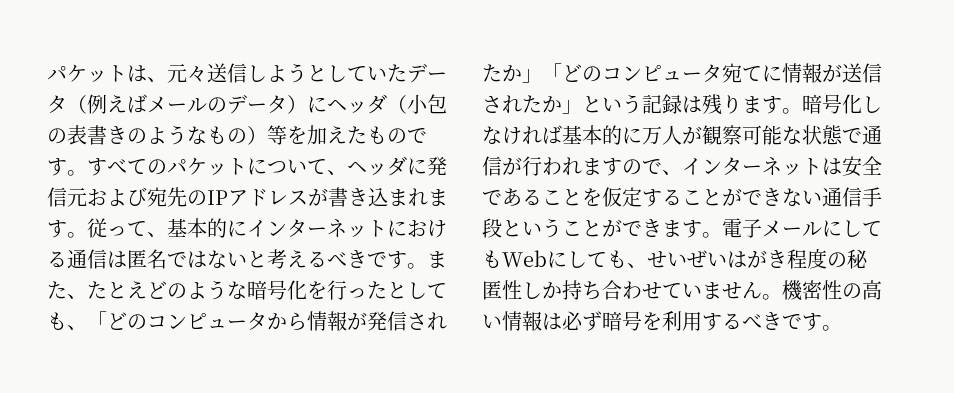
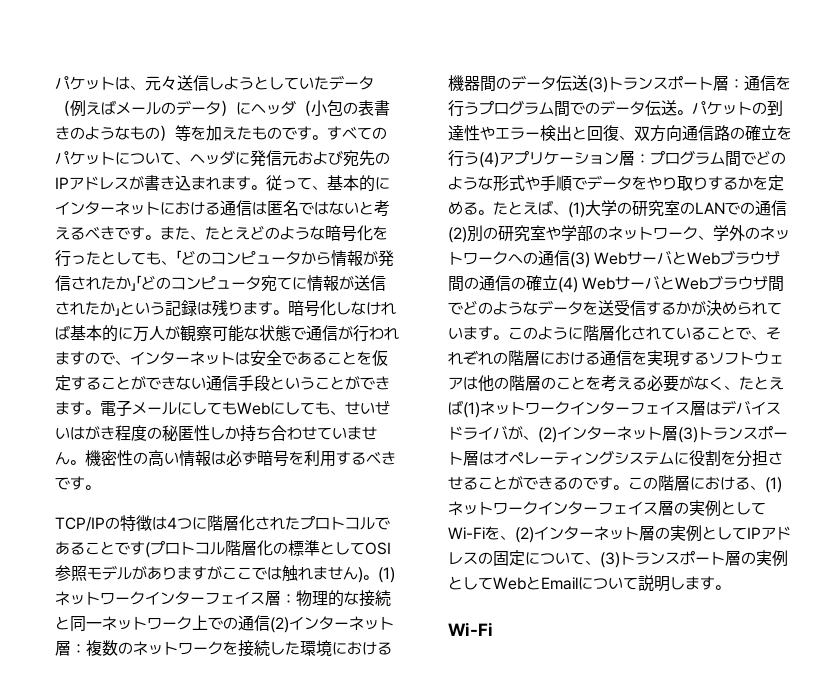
+ TCP/IPの特徴は4つに階層化されたプロトコルであることです(プロトコル階層化の標準としてOSI参照モデルがありますがここでは触れません)。(1)ネットワークインターフェイス層：物理的な接続と同一ネットワーク上での通信(2)インターネット層：複数のネットワークを接続した環境における機器間のデータ伝送(3)トランスポート層：通信を行うプログラム間でのデータ伝送。パケットの到達性やエラー検出と回復、双方向通信路の確立を行う(4)アプリケーション層：プログラム間でどのような形式や手順でデータをやり取りするかを定める。たとえば、(1)大学の研究室のLANでの通信(2)別の研究室や学部のネットワーク、学外のネットワークへの通信(3) WebサーバとWebブラウザ間の通信の確立(4) WebサーバとWebブラウザ間でどのようなデータを送受信するかが決められています。このように階層化されていることで、それぞれの階層における通信を実現するソフトウェアは他の階層のことを考える必要がなく、たとえば(1)ネットワークインターフェイス層はデバイスドライバが、(2)インターネット層(3)トランスポート層はオペレーティングシステムに役割を分担させることができるのです。この階層における、(1)ネットワークインターフェイス層の実例としてWi-Fiを、(2)インターネット層の実例としてIPアドレスの固定について、(3)トランスポート層の実例としてWebとEmailについて説明します。
+ Wi-Fi

